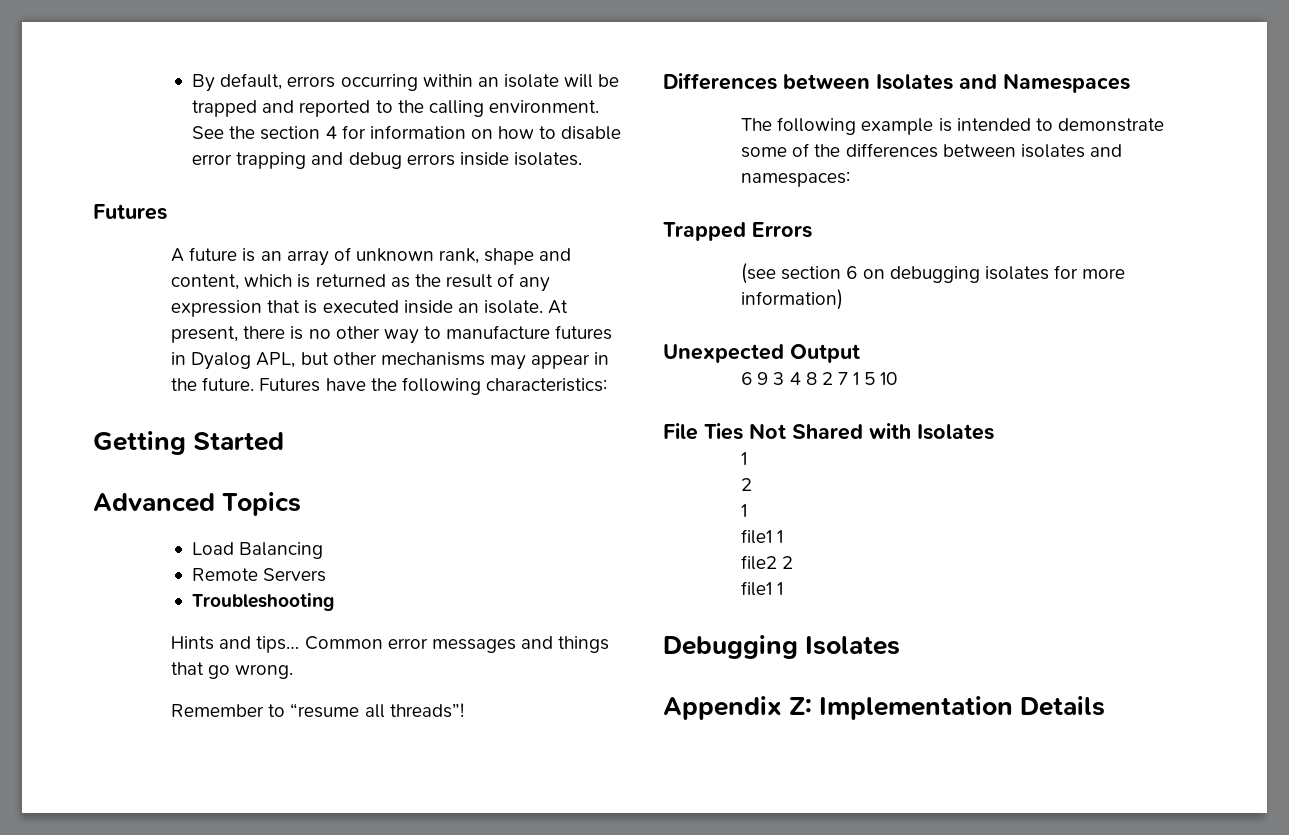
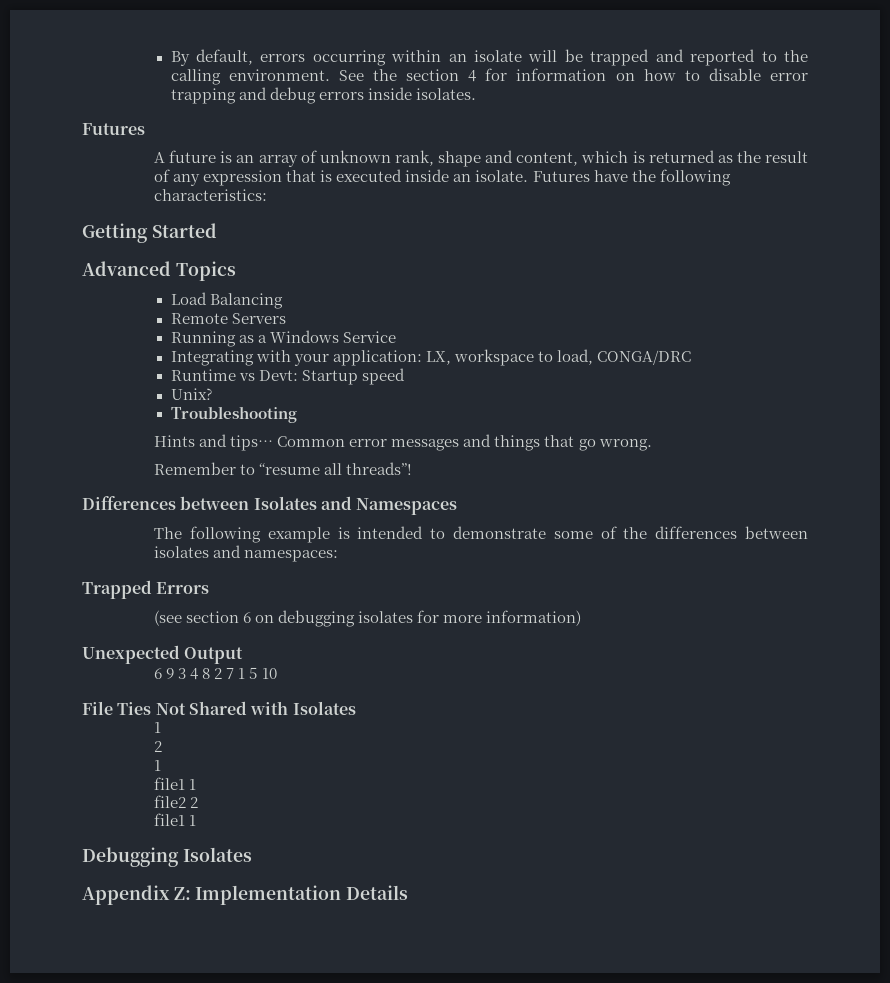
- At present, there is no other way to manufacture futures in Dyalog APL, but other mechanisms may appear in the future.
+ Running as a Windows Service
+ Integrating with your application: LX, workspace to load, CONGA/DRC
+ Runtime vs Devt: Startup speed
+ Unix?

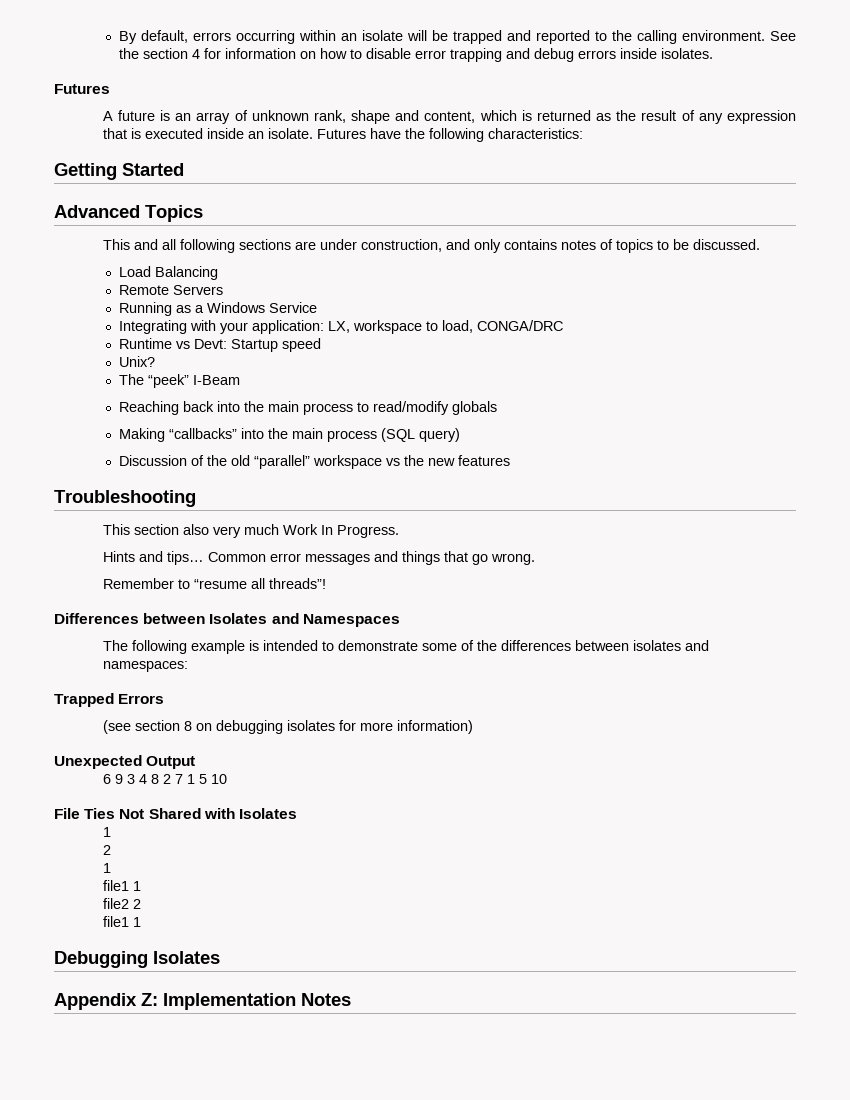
+ This and all following sections are under construction, and only contains notes of topics to be discussed.
+ The “peek” I-Beam
+ Reaching back into the main process to read/modify globals
+ Making “callbacks” into the main process (SQL query)
+ Discussion of the old “parallel” workspace vs the new features
  Troubleshooting
+ This section also very much Work In Progress.
- (see section 6 on debugging isolates for more information)
+ (see section 8 on debugging isolates for more information)
- Appendix Z: Implementation Details
+ Appendix Z: Implementation Notes

